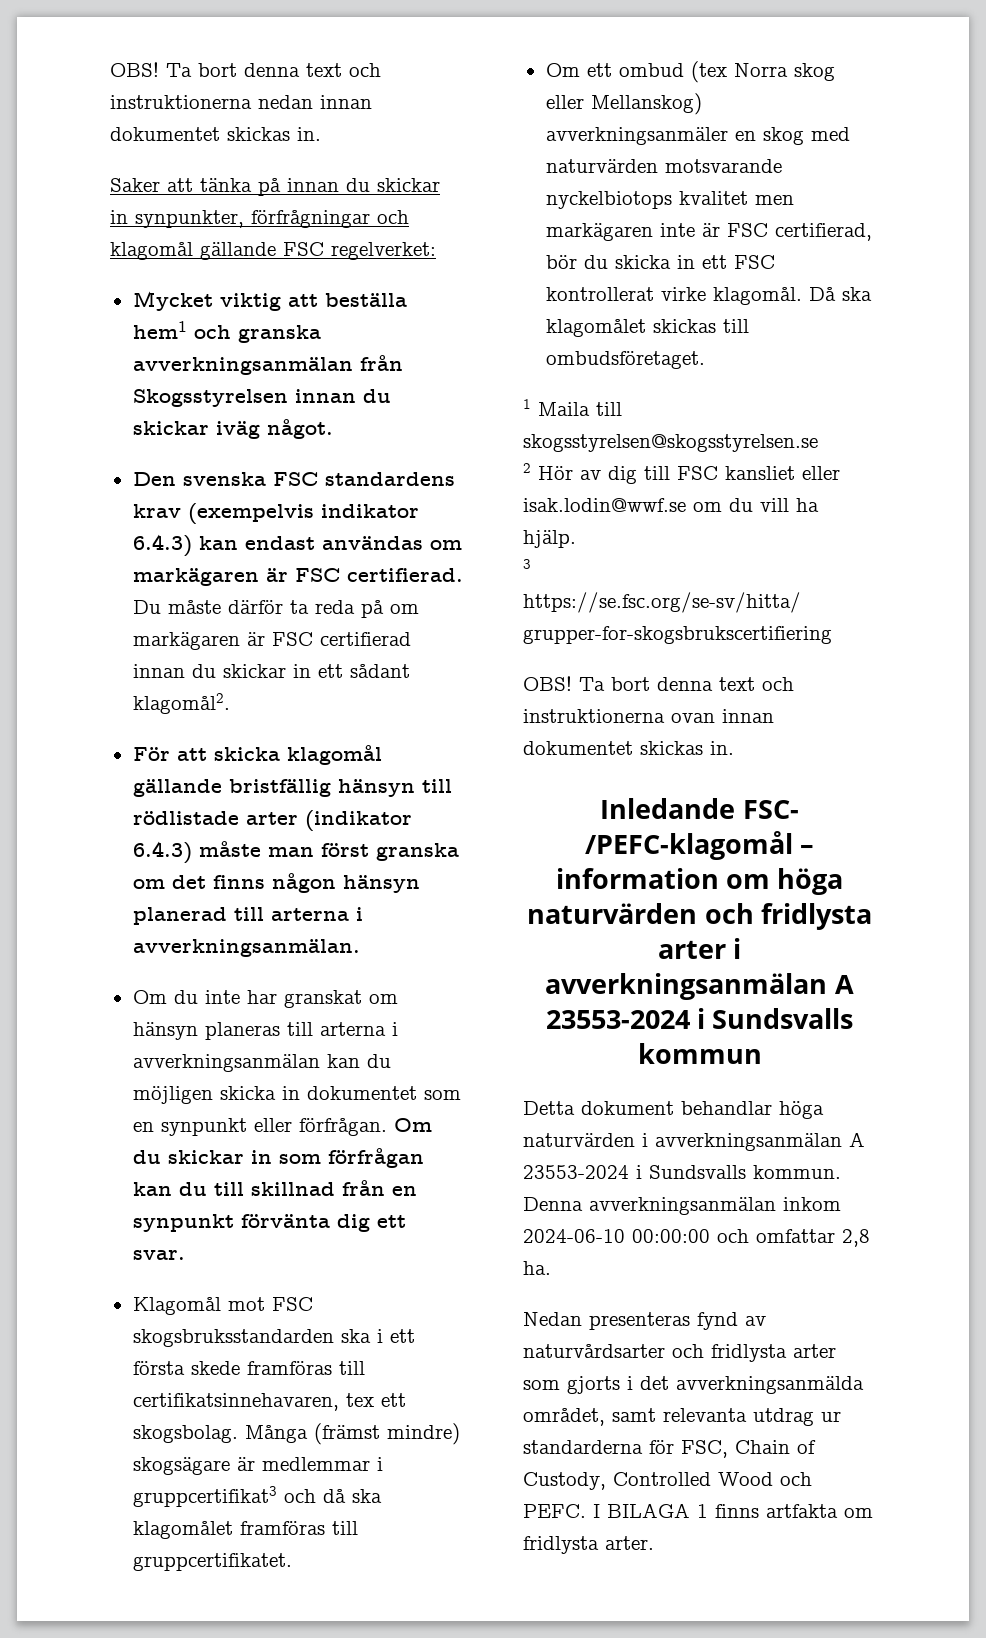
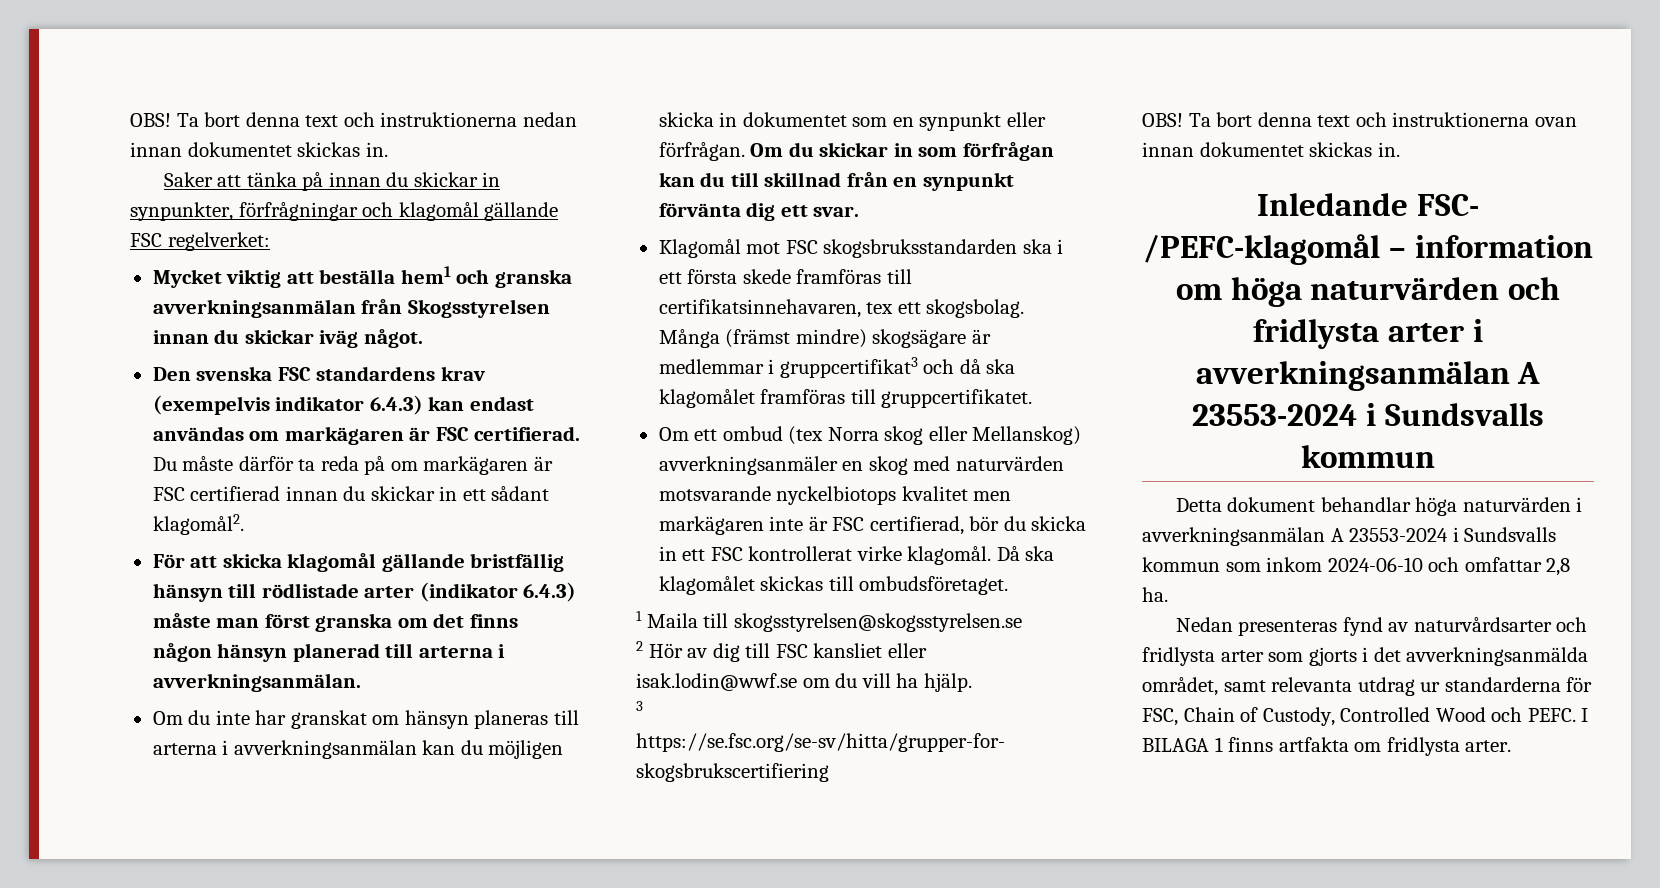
- Detta dokument behandlar höga naturvärden i avverkningsanmälan A 23553-2024 i Sundsvalls kommun. Denna avverkningsanmälan inkom 2024-06-10 00:00:00 och omfattar 2,8 ha.
+ Detta dokument behandlar höga naturvärden i avverkningsanmälan A 23553-2024 i Sundsvalls kommun som inkom 2024-06-10 och omfattar 2,8 ha.

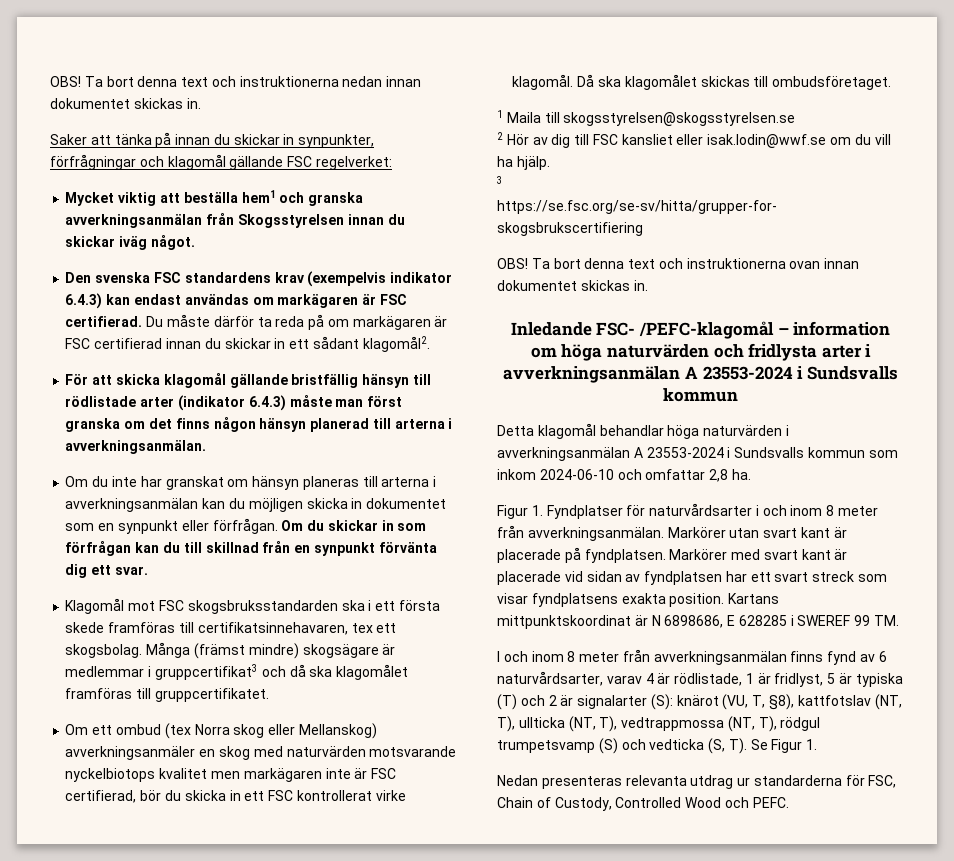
- Detta dokument behandlar höga naturvärden i avverkningsanmälan A 23553-2024 i Sundsvalls kommun som inkom 2024-06-10 och omfattar 2,8 ha.
+ Detta klagomål behandlar höga naturvärden i avverkningsanmälan A 23553-2024 i Sundsvalls kommun som inkom 2024-06-10 och omfattar 2,8 ha.
- Nedan presenteras fynd av naturvårdsarter och fridlysta arter som gjorts i det avverkningsanmälda området, samt relevanta utdrag ur standarderna för FSC, Chain of Custody, Controlled Wood och PEFC. I BILAGA 1 finns artfakta om fridlysta arter.
+ Figur 1. Fyndplatser för naturvårdsarter i och inom 8 meter från avverkningsanmälan. Markörer utan svart kant är placerade på fyndplatsen. Markörer med svart kant är placerade vid sidan av fyndplatsen har ett svart streck som visar fyndplatsens exakta position. Kartans mittpunktskoordinat är N 6898686, E 628285 i SWEREF 99 TM.
+ I och inom 8 meter från avverkningsanmälan finns fynd av 6 naturvårdsarter, varav 4 är rödlistade, 1 är fridlyst, 5 är typiska (T) och 2 är signalarter (S): knärot (VU, T, §8), kattfotslav (NT, T), ullticka (NT, T), vedtrappmossa (NT, T), rödgul trumpetsvamp (S) och vedticka (S, T). Se Figur 1.
+ Nedan presenteras relevanta utdrag ur standarderna för FSC, Chain of Custody, Controlled Wood och PEFC.

